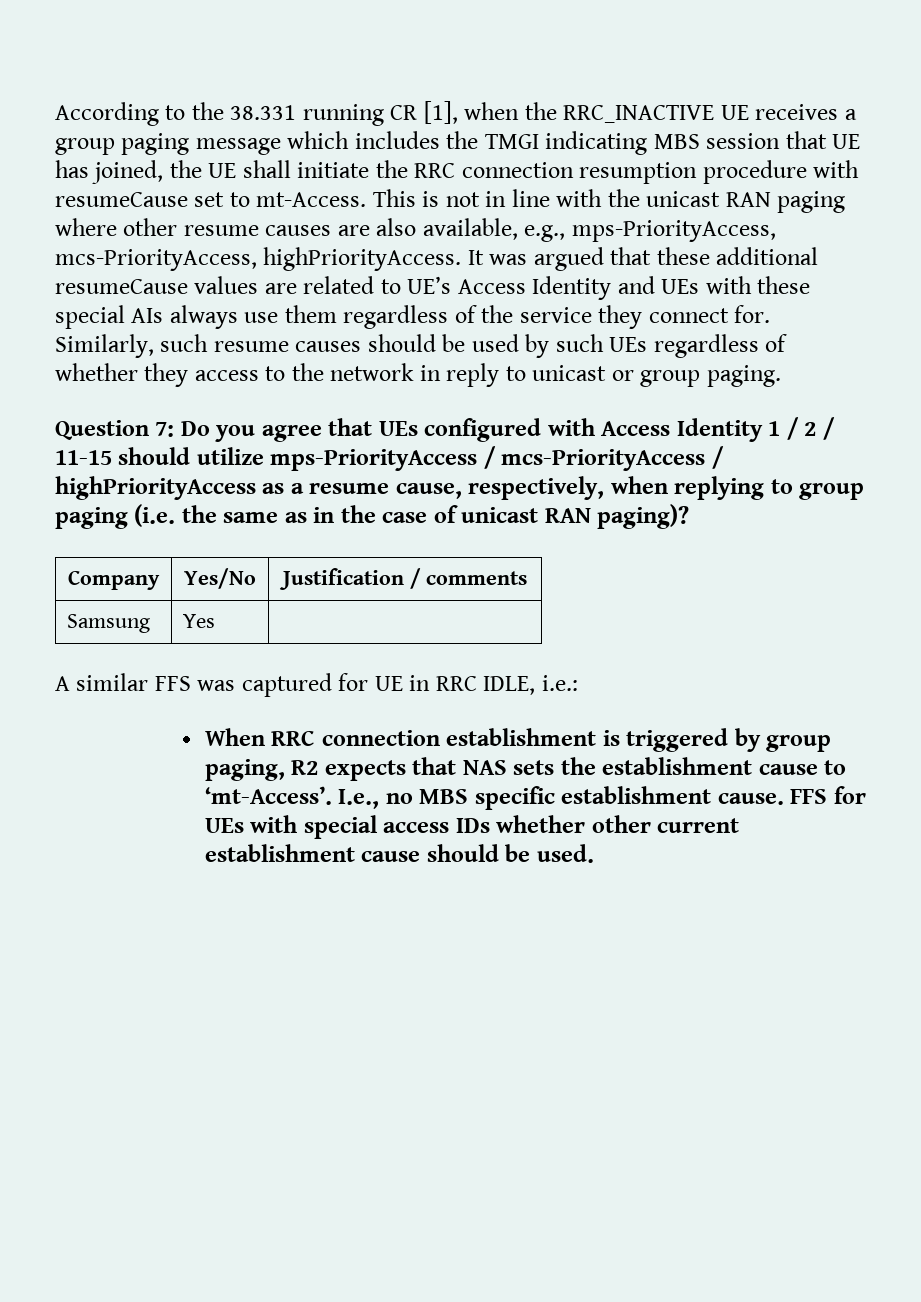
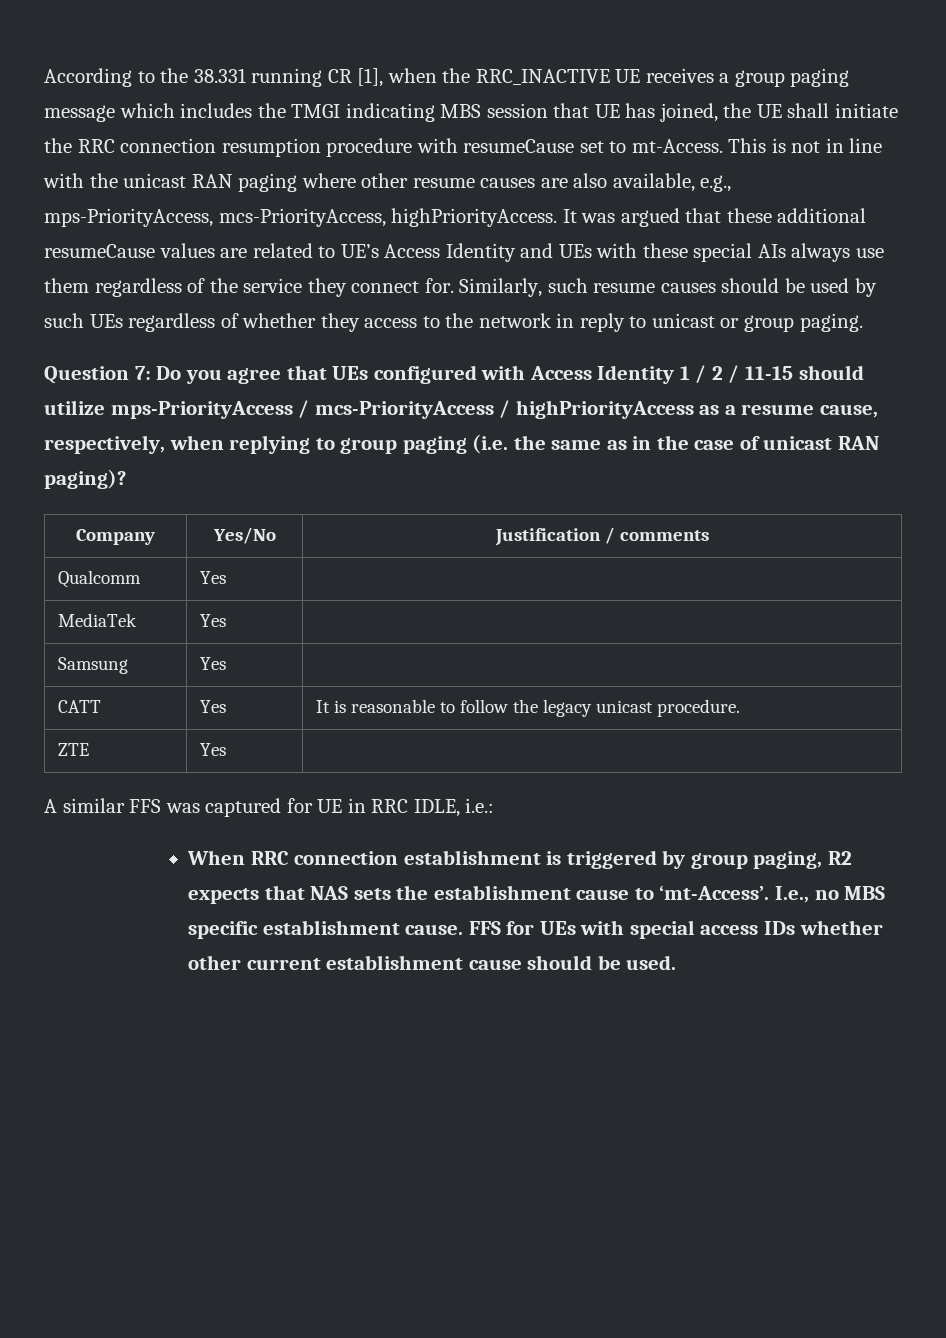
+ Qualcomm | Yes |
+ MediaTek | Yes |
  Samsung | Yes |
+ CATT | Yes | It is reasonable to follow the legacy unicast procedure.
+ ZTE | Yes |

